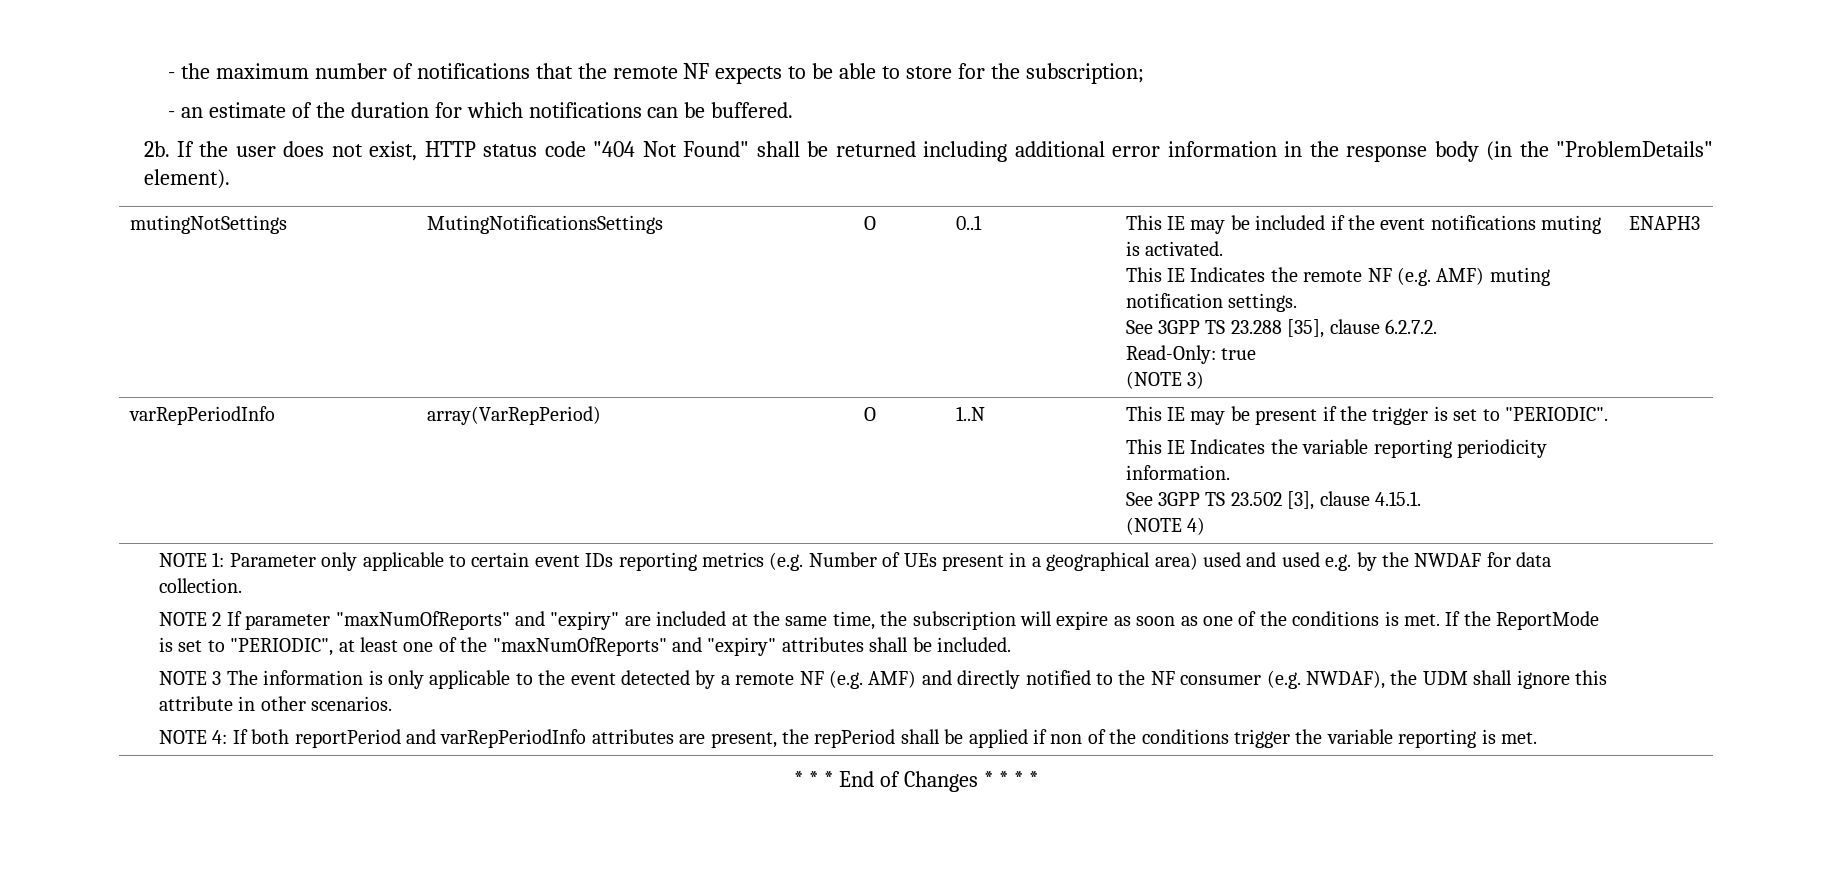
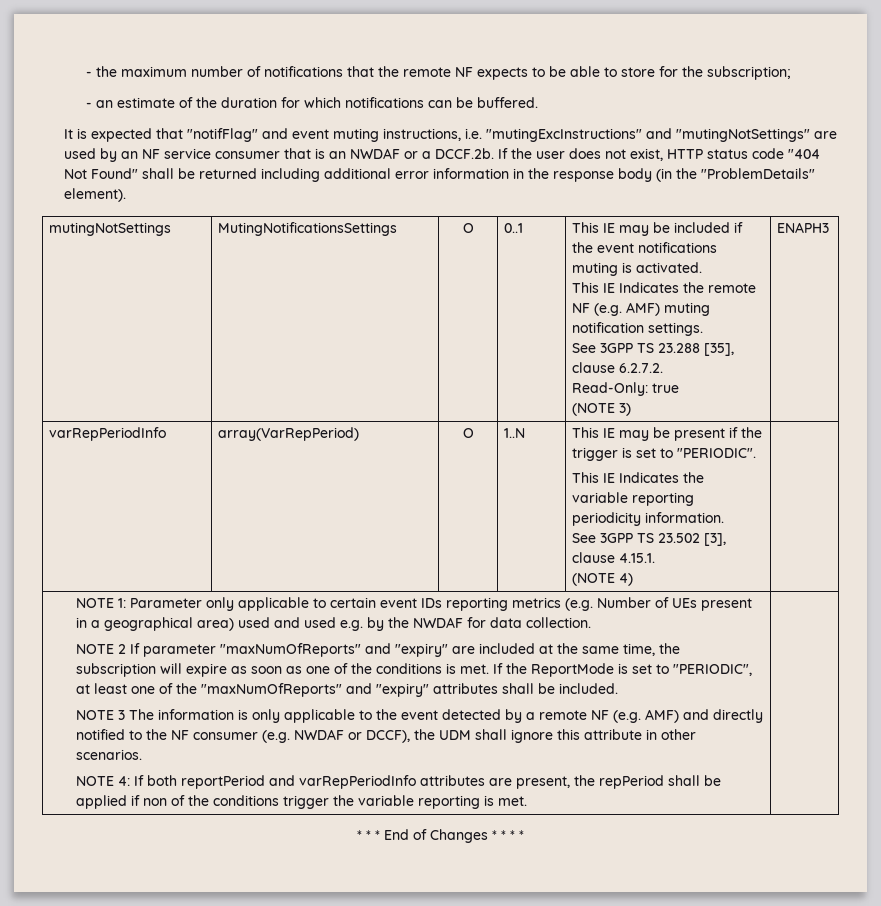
- 2b. If the user does not exist, HTTP status code "404 Not Found" shall be returned including additional error information in the response body (in the "ProblemDetails" element).
+ It is expected that "notifFlag" and event muting instructions, i.e. "mutingExcInstructions" and "mutingNotSettings" are used by an NF service consumer that is an NWDAF or a DCCF.2b. If the user does not exist, HTTP status code "404 Not Found" shall be returned including additional error information in the response body (in the "ProblemDetails" element).
- NOTE 3 The information is only applicable to the event detected by a remote NF (e.g. AMF) and directly notified to the NF consumer (e.g. NWDAF), the UDM shall ignore this attribute in other scenarios.
+ NOTE 3 The information is only applicable to the event detected by a remote NF (e.g. AMF) and directly notified to the NF consumer (e.g. NWDAF or DCCF), the UDM shall ignore this attribute in other scenarios.

